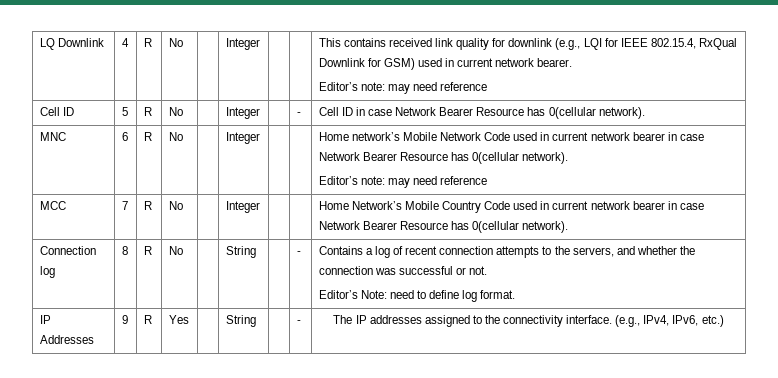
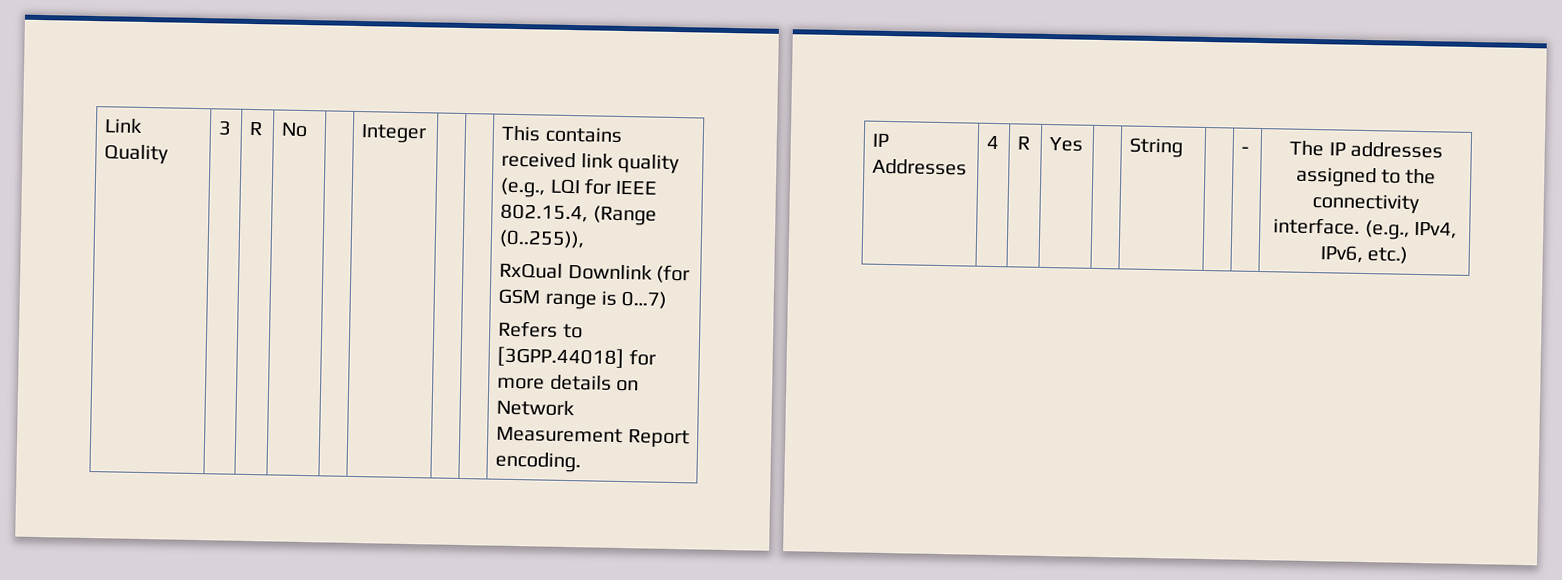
- LQ Downlink | 4 | R | No | | Integer | | | This contains received link quality for downlink (e.g., LQI for IEEE 802.15.4, RxQual Downlink for GSM) used in current network bearer.
- Editor’s note: may need reference
- Cell ID | 5 | R | No | | Integer | | - | Cell ID in case Network Bearer Resource has 0(cellular network).
- MNC | 6 | R | No | | Integer | | | Home network’s Mobile Network Code used in current network bearer in case Network Bearer Resource has 0(cellular network).
- Editor’s note: may need reference
- MCC | 7 | R | No | | Integer | | | Home Network’s Mobile Country Code used in current network bearer in case Network Bearer Resource has 0(cellular network).
- Connection log | 8 | R | No | | String | | - | Contains a log of recent connection attempts to the servers, and whether the connection was successful or not.
- Editor’s Note: need to define log format.
+ Link Quality | 3 | R | No | | Integer | | | This contains received link quality (e.g., LQI for IEEE 802.15.4, (Range (0..255)),
+ RxQual Downlink (for GSM range is 0…7)
+ Refers to [3GPP.44018] for more details on Network Measurement Report encoding.
- IP Addresses | 9 | R | Yes | | String | | - | The IP addresses assigned to the connectivity interface. (e.g., IPv4, IPv6, etc.)
+ IP Addresses | 4 | R | Yes | | String | | - | The IP addresses assigned to the connectivity interface. (e.g., IPv4, IPv6, etc.)

